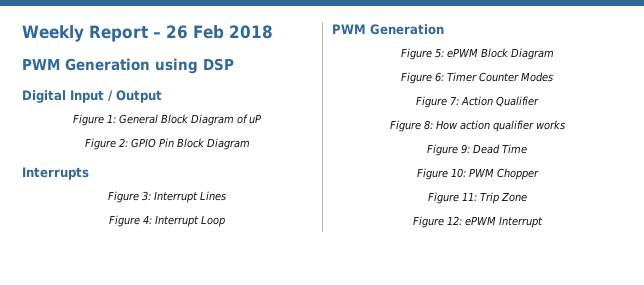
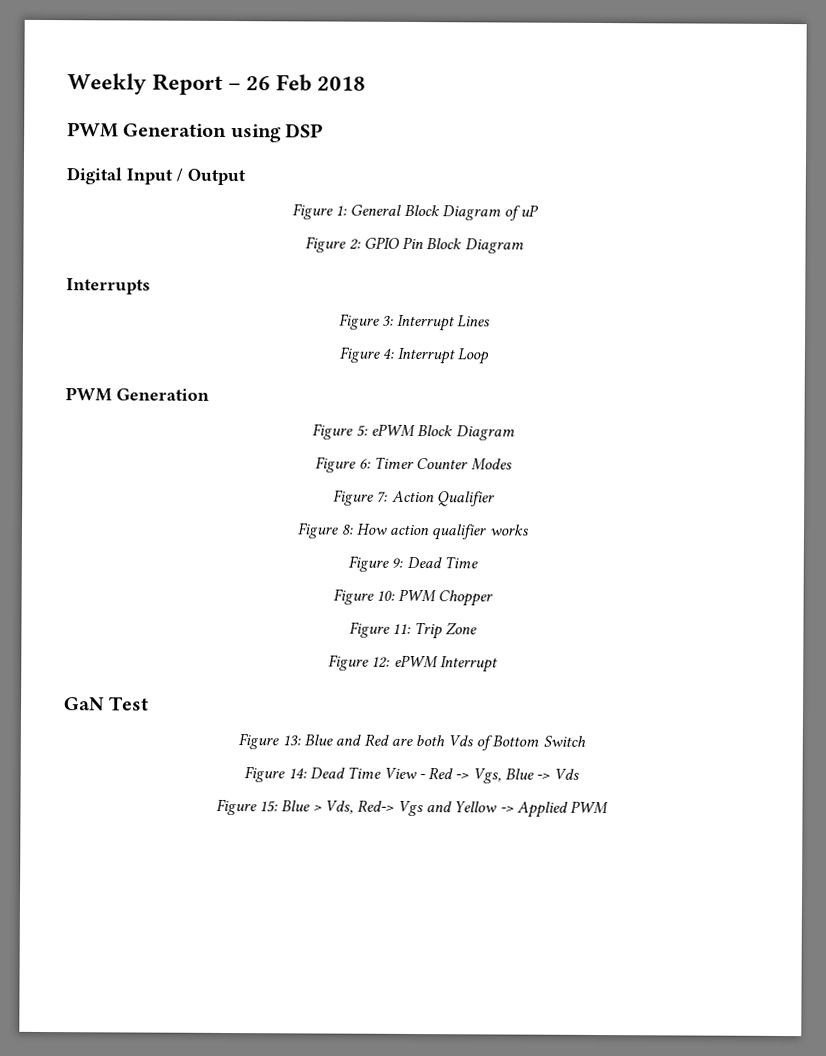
+ GaN Test
+ Figure 13: Blue and Red are both Vds of Bottom Switch
+ Figure 14: Dead Time View - Red -> Vgs, Blue -> Vds
+ Figure 15: Blue > Vds, Red-> Vgs and Yellow -> Applied PWM

